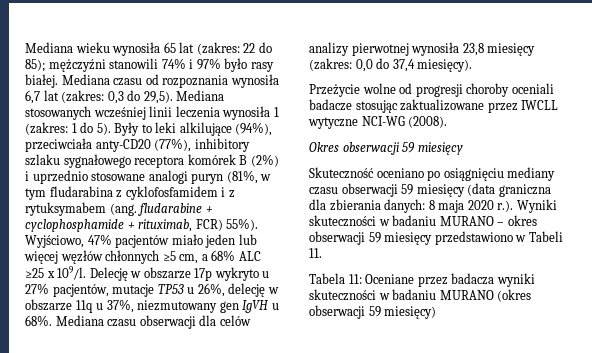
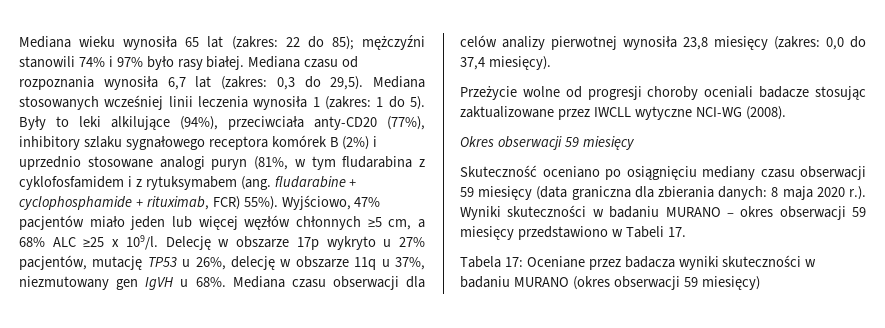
- Delecję w obszarze 17p wykryto u 27% pacjentów, mutacje TP53 u 26%, delecję w obszarze 11q u 37%, niezmutowany gen IgVH u 68%.
+ Delecję w obszarze 17p wykryto u 27% pacjentów, mutację TP53 u 26%, delecję w obszarze 11q u 37%, niezmutowany gen IgVH u 68%.
- Skuteczność oceniano po osiągnięciu mediany czasu obserwacji 59 miesięcy (data graniczna dla zbierania danych: 8 maja 2020 r.). Wyniki skuteczności w badaniu MURANO – okres obserwacji 59 miesięcy przedstawiono w Tabeli 11.
+ Skuteczność oceniano po osiągnięciu mediany czasu obserwacji 59 miesięcy (data graniczna dla zbierania danych: 8 maja 2020 r.). Wyniki skuteczności w badaniu MURANO – okres obserwacji 59 miesięcy przedstawiono w Tabeli 17.
- Tabela 11: Oceniane przez badacza wyniki skuteczności w badaniu MURANO (okres obserwacji 59 miesięcy)
+ Tabela 17: Oceniane przez badacza wyniki skuteczności w badaniu MURANO (okres obserwacji 59 miesięcy)

